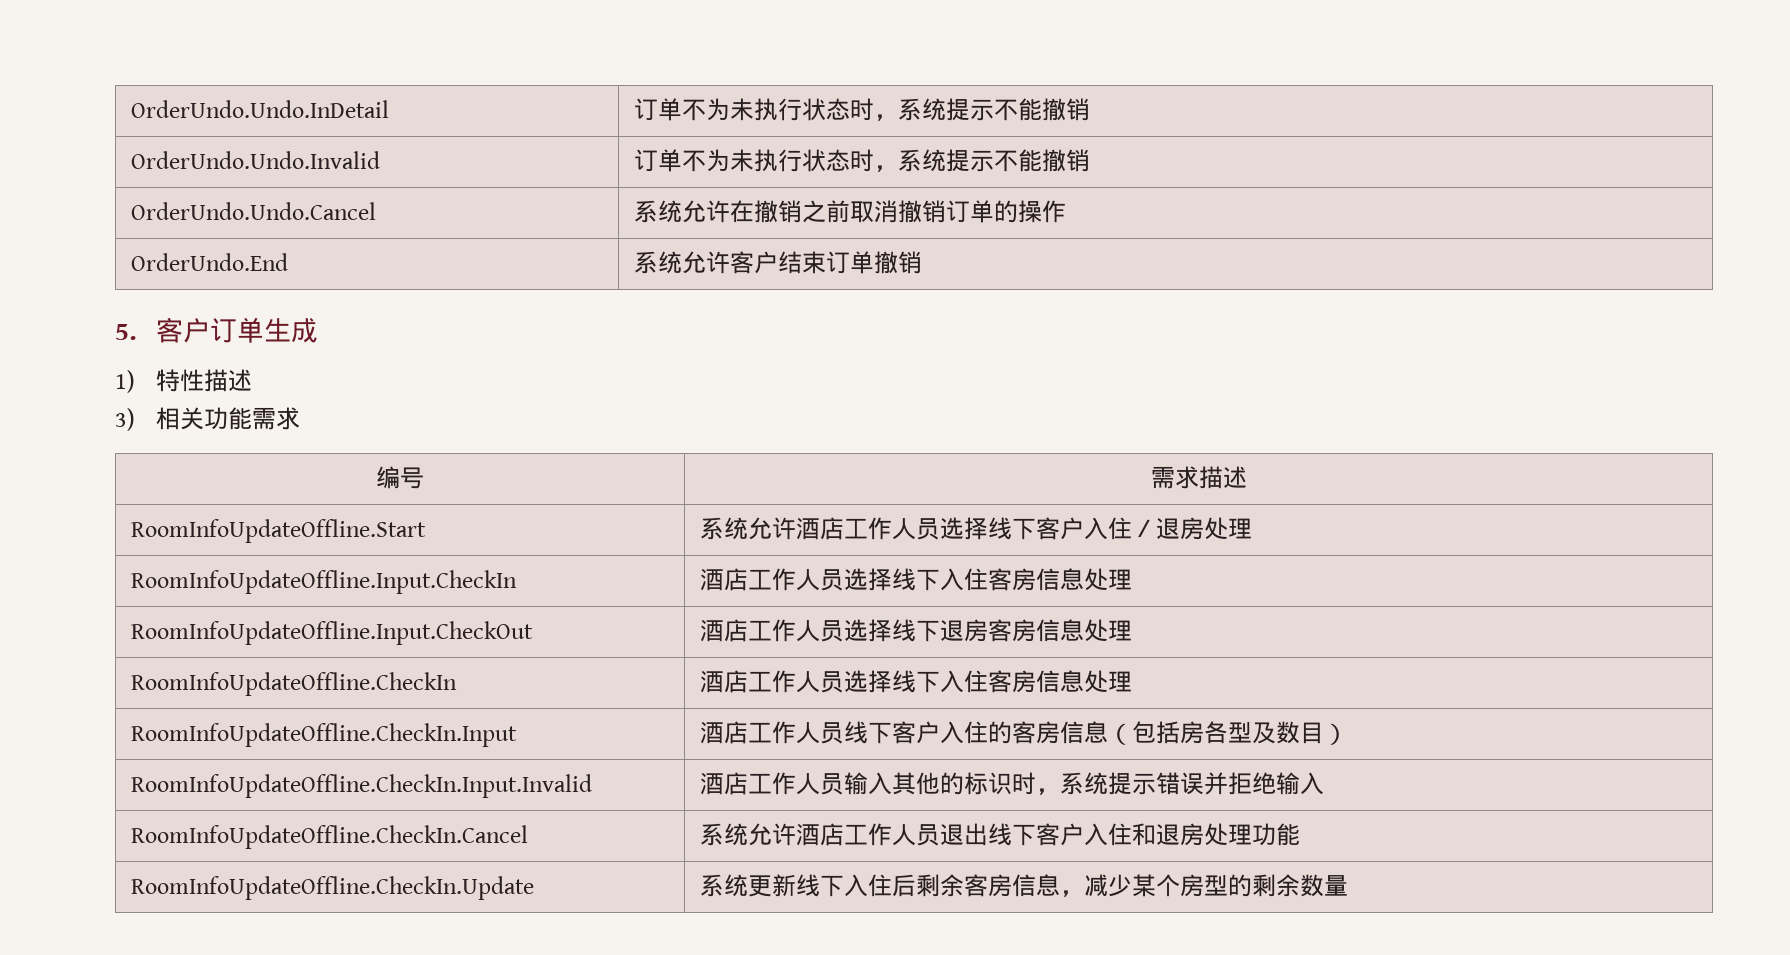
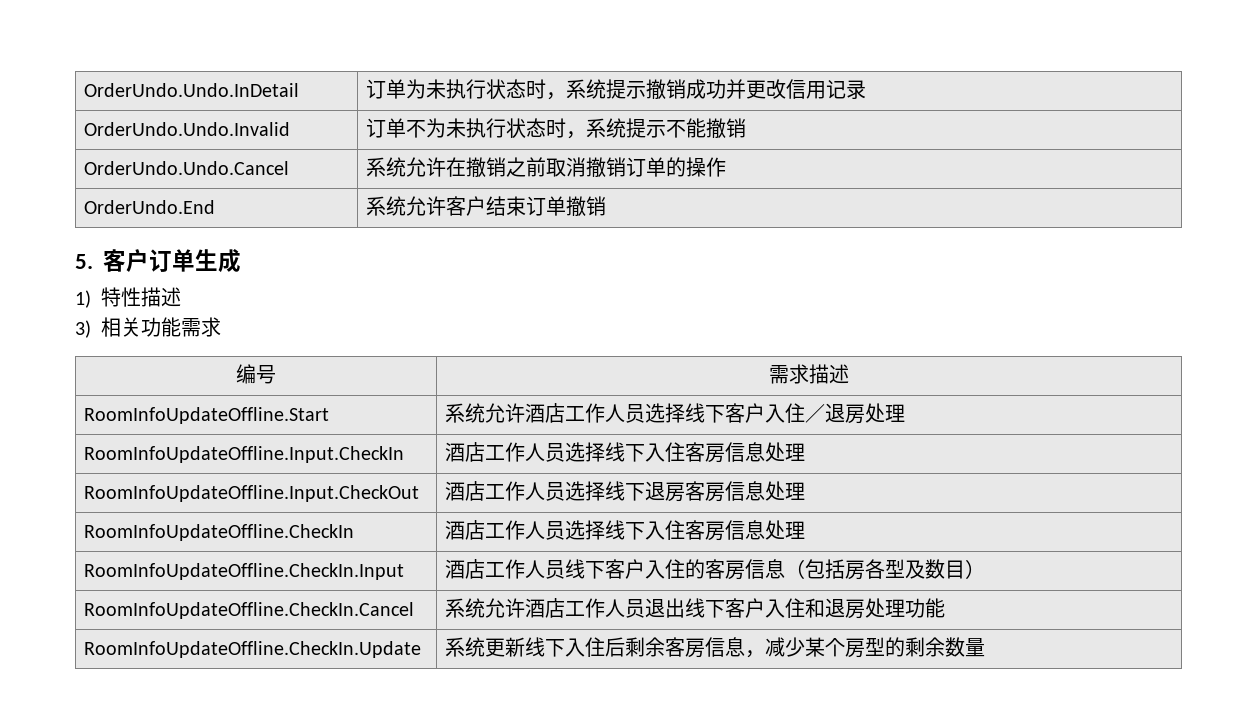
- OrderUndo.Undo.InDetail | 订单不为未执行状态时，系统提示不能撤销
+ OrderUndo.Undo.InDetail | 订单为未执行状态时，系统提示撤销成功并更改信用记录
- RoomInfoUpdateOffline.CheckIn.Input.Invalid | 酒店工作人员输入其他的标识时，系统提示错误并拒绝输入

